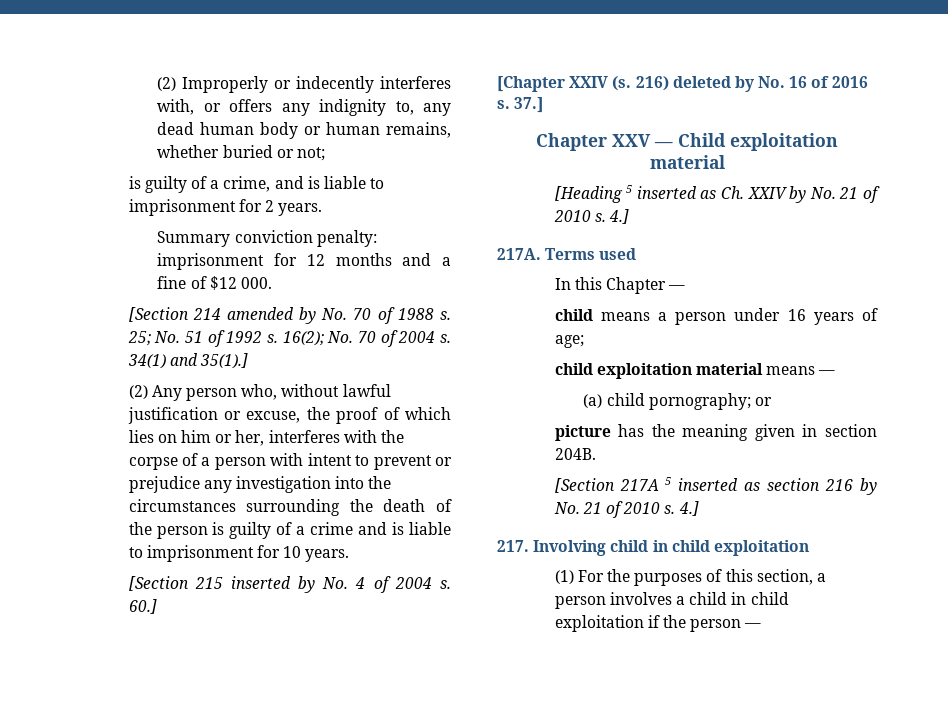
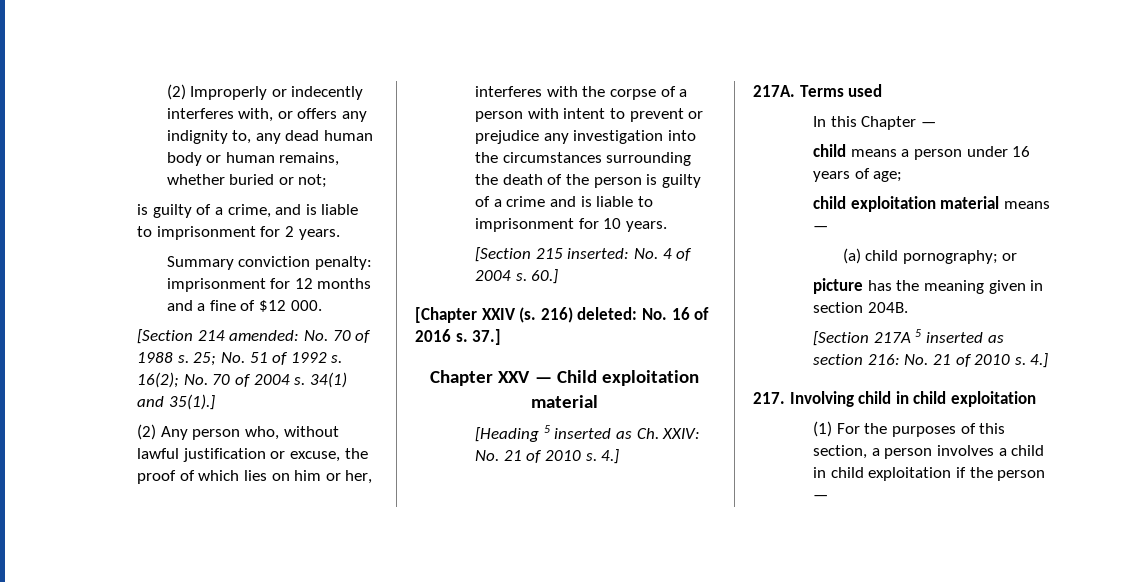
- [Section 214 amended by No. 70 of 1988 s.
+ [Section 214 amended: No. 70 of 1988 s.
- [Section 215 inserted by No. 4 of 2004 s.
+ [Section 215 inserted: No. 4 of 2004 s.
- 216) deleted by No. 16 of 2016 s.
+ 216) deleted: No. 16 of 2016 s.
- [Heading 5 inserted as Ch. XXIV by No. 21 of 2010 s.
+ [Heading 5 inserted as Ch. XXIV: No. 21 of 2010 s.
- [Section 217A 5 inserted as section 216 by No. 21 of 2010 s.
+ [Section 217A 5 inserted as section 216: No. 21 of 2010 s.

